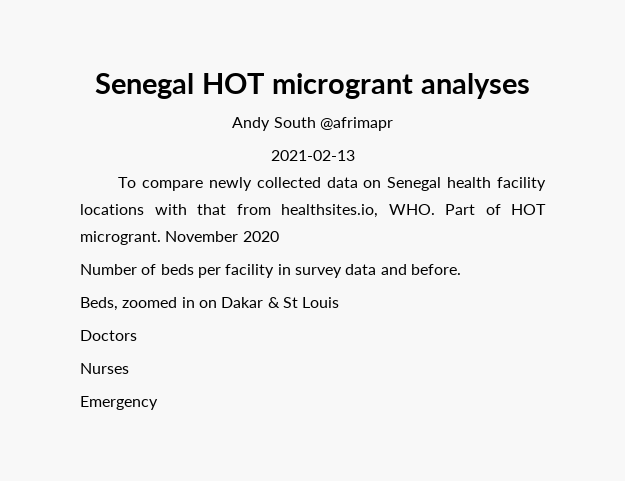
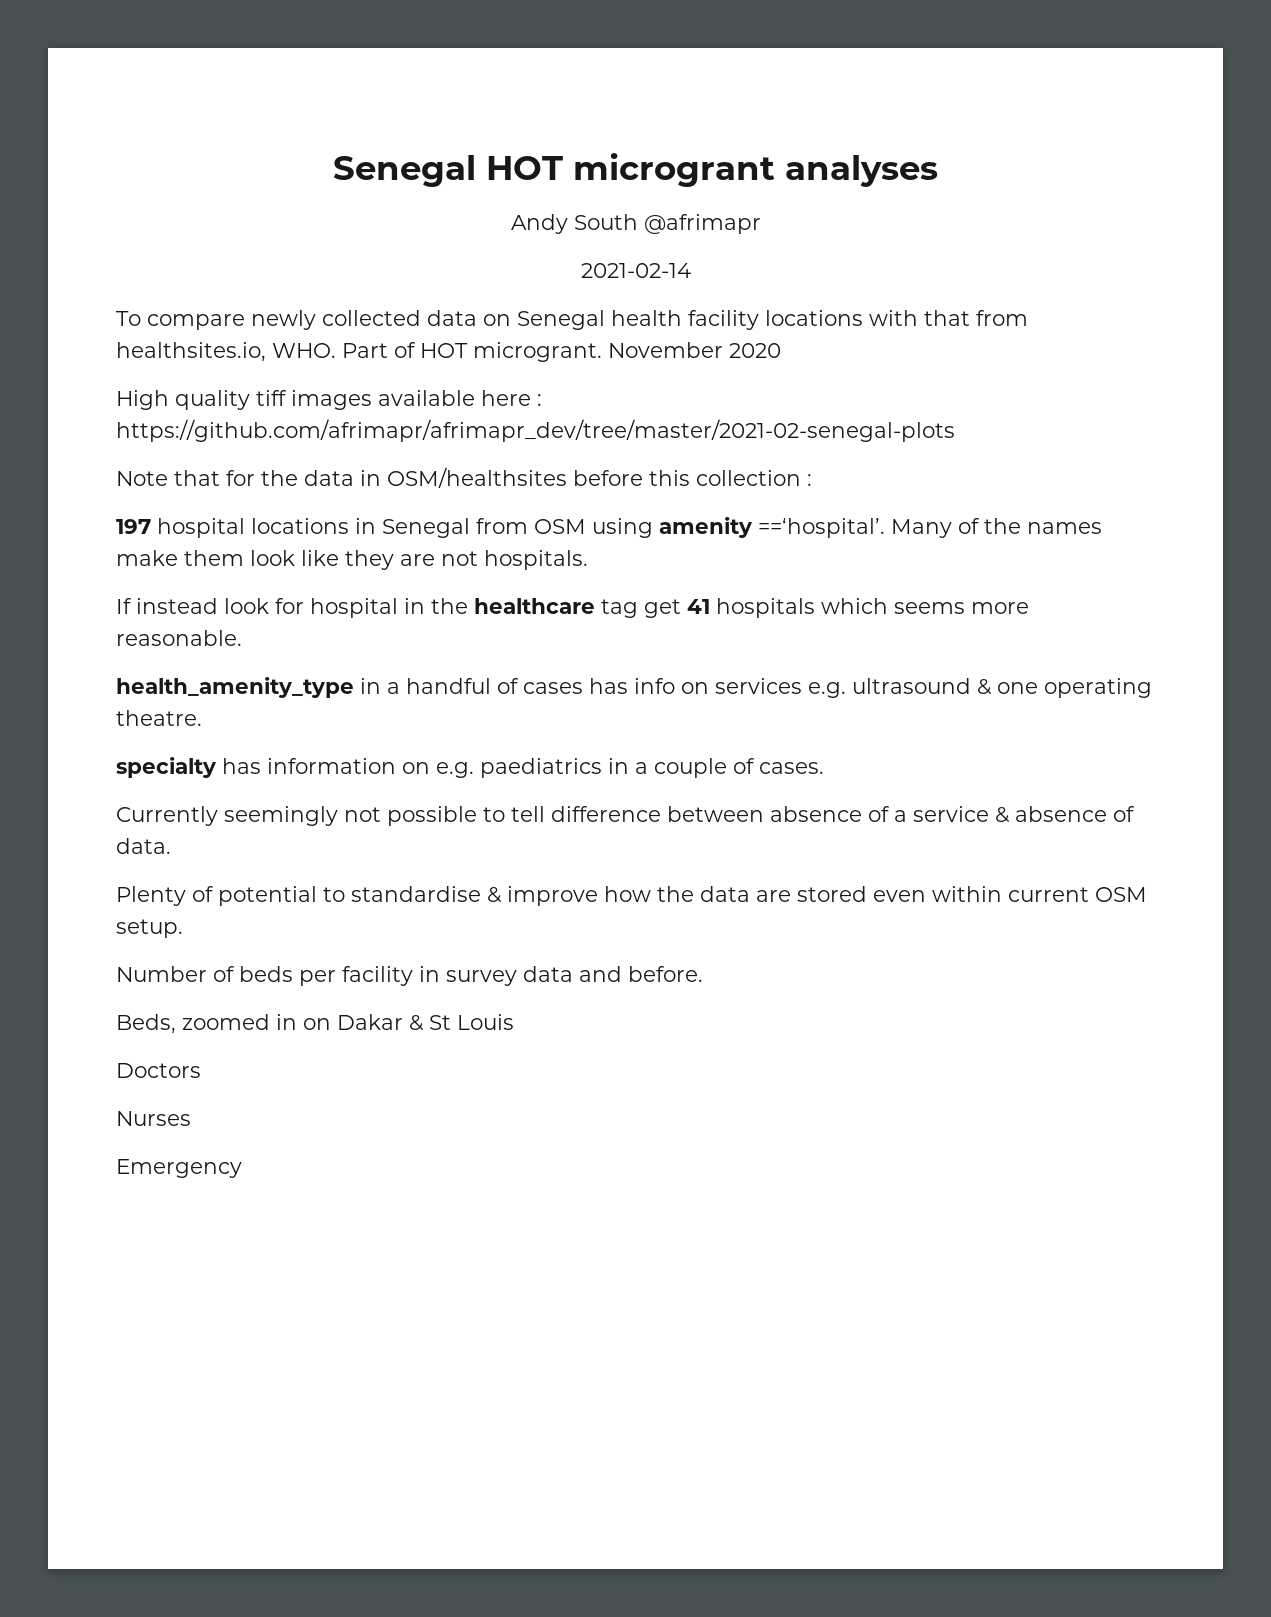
- 2021-02-13
+ 2021-02-14
+ High quality tiff images available here : https://github.com/afrimapr/afrimapr_dev/tree/master/2021-02-senegal-plots
+ Note that for the data in OSM/healthsites before this collection :
+ 197 hospital locations in Senegal from OSM using amenity ==‘hospital’. Many of the names make them look like they are not hospitals.
+ If instead look for hospital in the healthcare tag get 41 hospitals which seems more reasonable.
+ health_amenity_type in a handful of cases has info on services e.g. ultrasound & one operating theatre.
+ specialty has information on e.g. paediatrics in a couple of cases.
+ Currently seemingly not possible to tell difference between absence of a service & absence of data.
+ Plenty of potential to standardise & improve how the data are stored even within current OSM setup.

